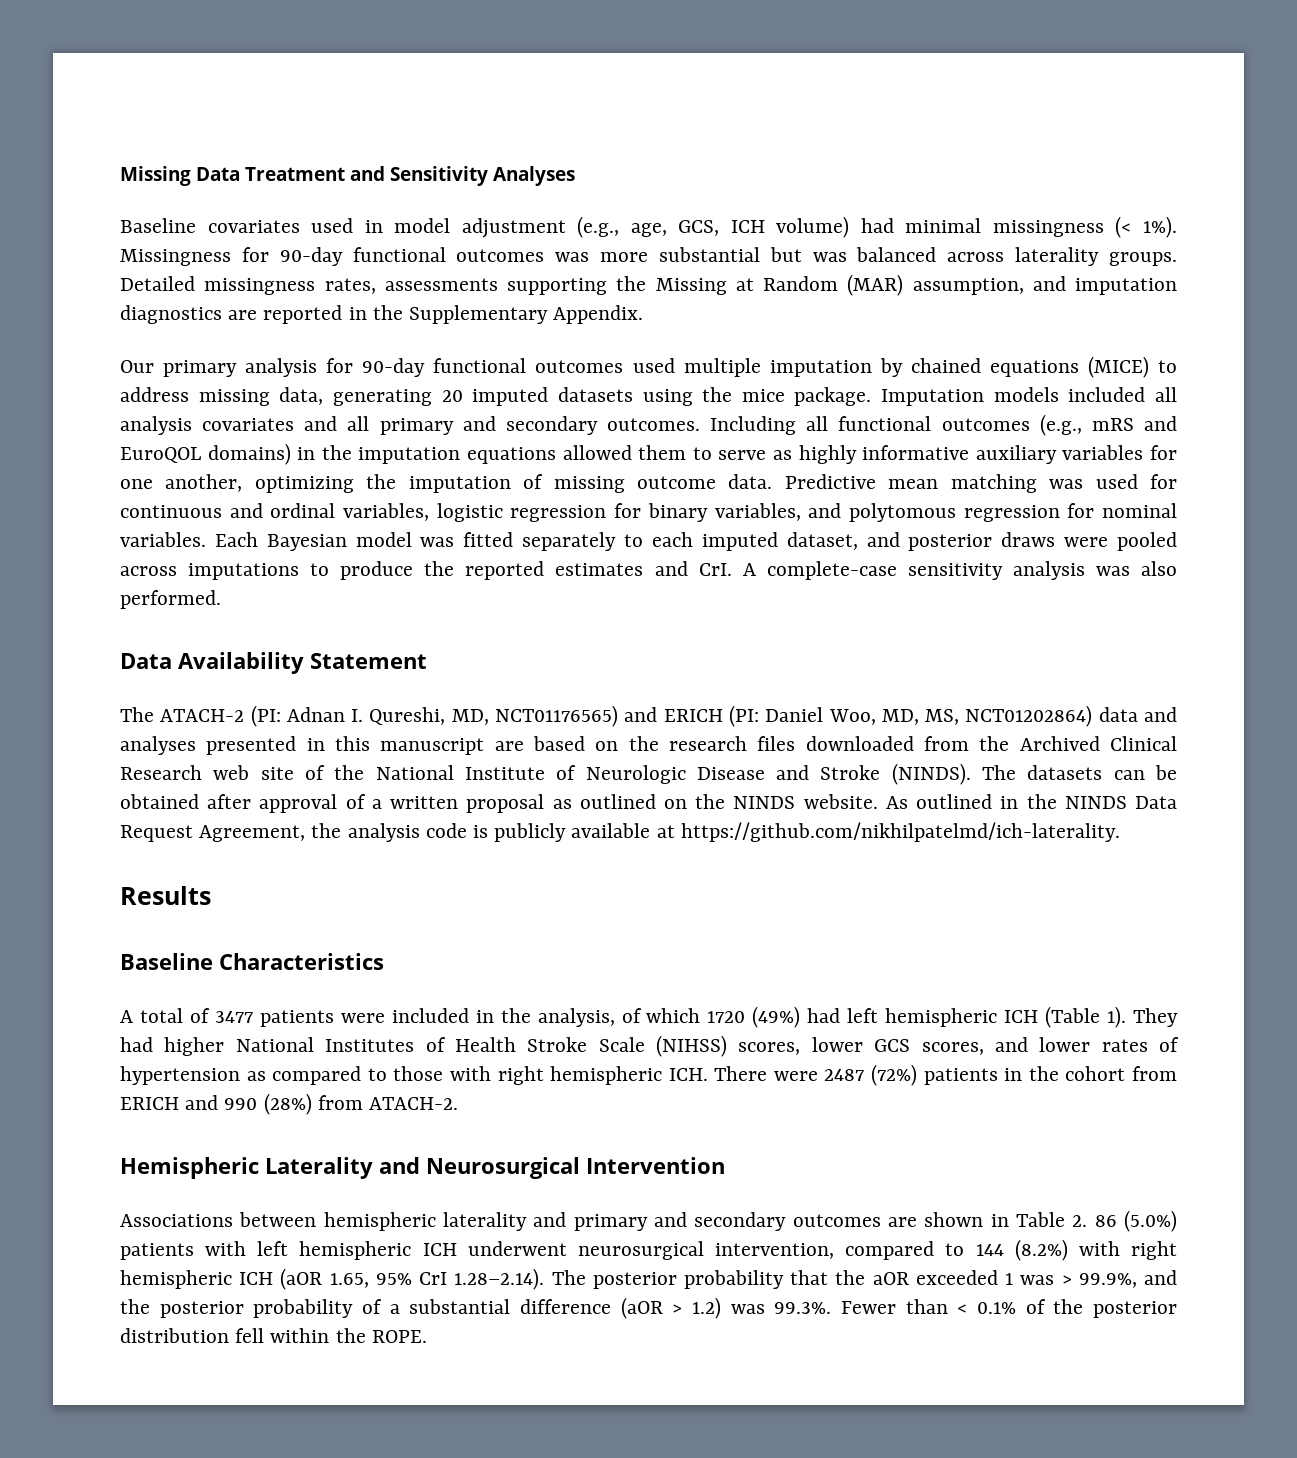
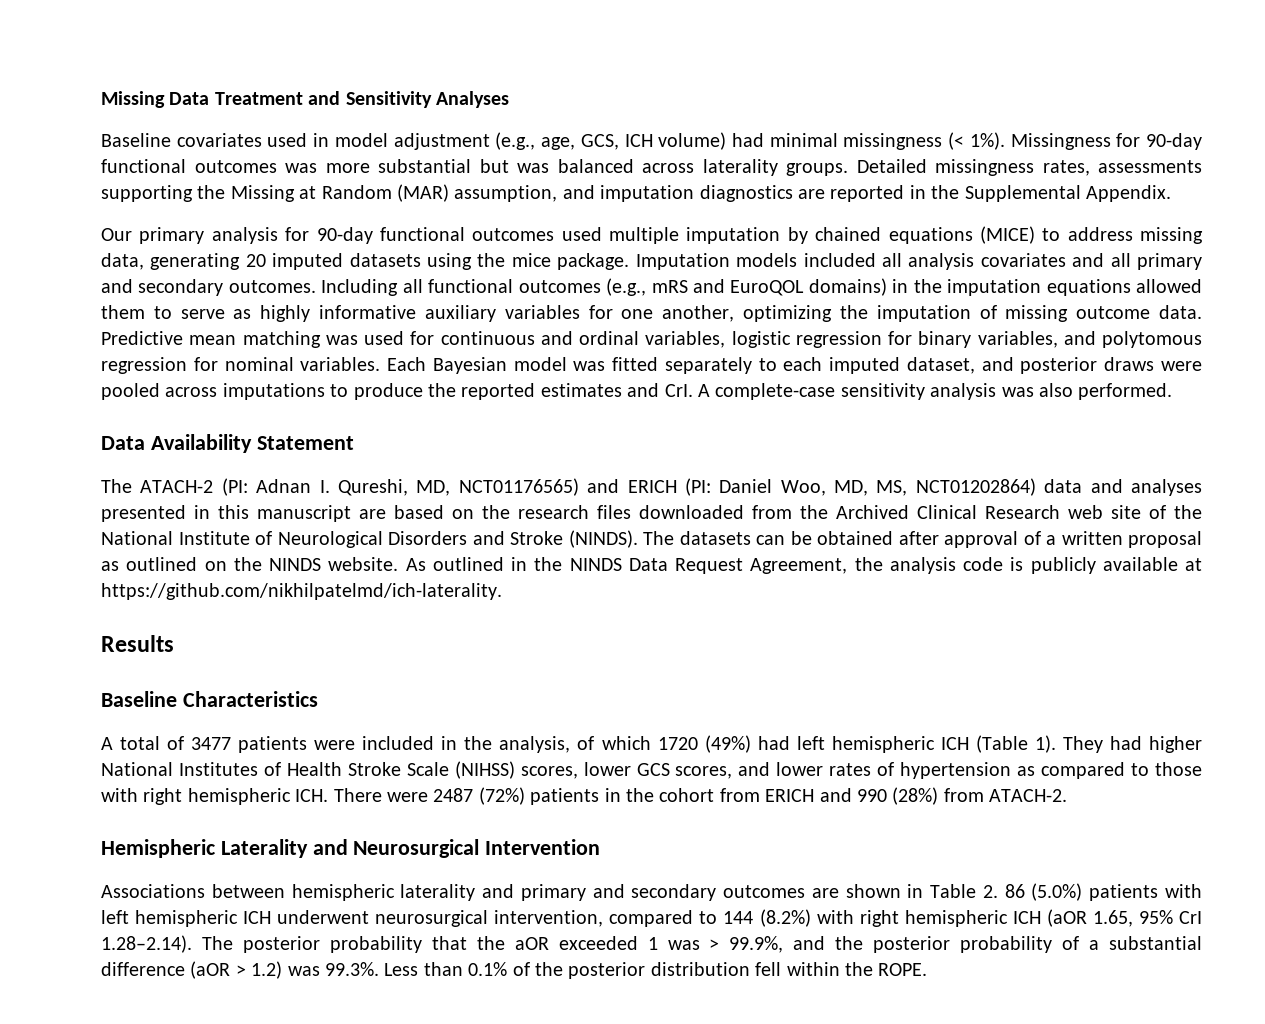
- Detailed missingness rates, assessments supporting the Missing at Random (MAR) assumption, and imputation diagnostics are reported in the Supplementary Appendix.
+ Detailed missingness rates, assessments supporting the Missing at Random (MAR) assumption, and imputation diagnostics are reported in the Supplemental Appendix.
- The ATACH-2 (PI: Adnan I. Qureshi, MD, NCT01176565) and ERICH (PI: Daniel Woo, MD, MS, NCT01202864) data and analyses presented in this manuscript are based on the research files downloaded from the Archived Clinical Research web site of the National Institute of Neurologic Disease and Stroke (NINDS).
+ The ATACH-2 (PI: Adnan I. Qureshi, MD, NCT01176565) and ERICH (PI: Daniel Woo, MD, MS, NCT01202864) data and analyses presented in this manuscript are based on the research files downloaded from the Archived Clinical Research web site of the National Institute of Neurological Disorders and Stroke (NINDS).
- Associations between hemispheric laterality and primary and secondary outcomes are shown in Table 2. 86 (5.0%) patients with left hemispheric ICH underwent neurosurgical intervention, compared to 144 (8.2%) with right hemispheric ICH (aOR 1.65, 95% CrI 1.28–2.14). The posterior probability that the aOR exceeded 1 was > 99.9%, and the posterior probability of a substantial difference (aOR > 1.2) was 99.3%. Fewer than < 0.1% of the posterior distribution fell within the ROPE.
+ Associations between hemispheric laterality and primary and secondary outcomes are shown in Table 2. 86 (5.0%) patients with left hemispheric ICH underwent neurosurgical intervention, compared to 144 (8.2%) with right hemispheric ICH (aOR 1.65, 95% CrI 1.28–2.14). The posterior probability that the aOR exceeded 1 was > 99.9%, and the posterior probability of a substantial difference (aOR > 1.2) was 99.3%. Less than 0.1% of the posterior distribution fell within the ROPE.

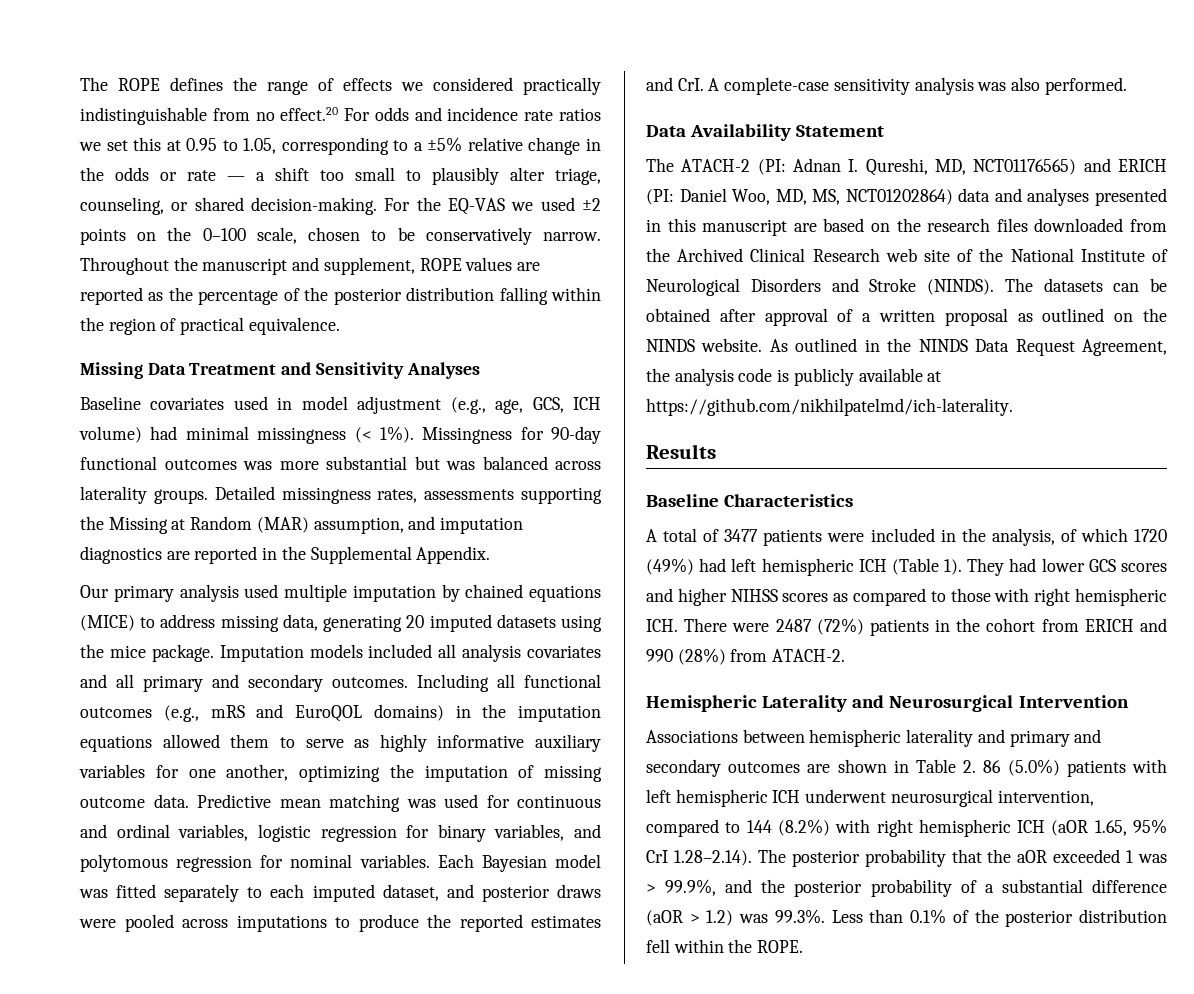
+ The ROPE defines the range of effects we considered practically indistinguishable from no effect.20 For odds and incidence rate ratios we set this at 0.95 to 1.05, corresponding to a ±5% relative change in the odds or rate — a shift too small to plausibly alter triage, counseling, or shared decision-making. For the EQ-VAS we used ±2 points on the 0–100 scale, chosen to be conservatively narrow. Throughout the manuscript and supplement, ROPE values are reported as the percentage of the posterior distribution falling within the region of practical equivalence.
- Our primary analysis for 90-day functional outcomes used multiple imputation by chained equations (MICE) to address missing data, generating 20 imputed datasets using the mice package.
+ Our primary analysis used multiple imputation by chained equations (MICE) to address missing data, generating 20 imputed datasets using the mice package.
- They had higher National Institutes of Health Stroke Scale (NIHSS) scores, lower GCS scores, and lower rates of hypertension as compared to those with right hemispheric ICH. There were 2487 (72%) patients in the cohort from ERICH and 990 (28%) from ATACH-2.
+ They had lower GCS scores and higher NIHSS scores as compared to those with right hemispheric ICH. There were 2487 (72%) patients in the cohort from ERICH and 990 (28%) from ATACH-2.

